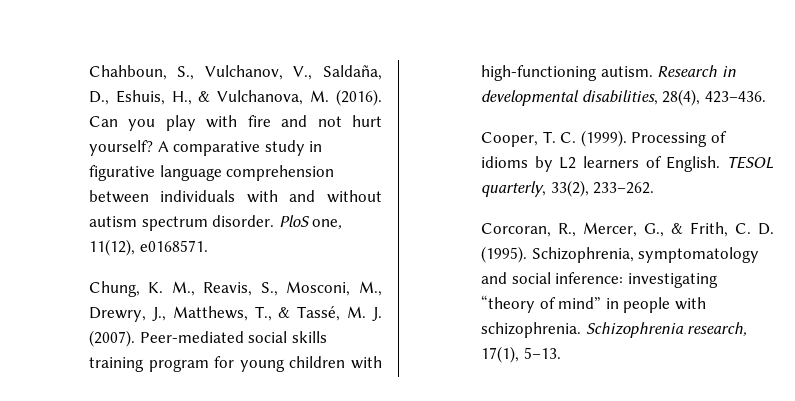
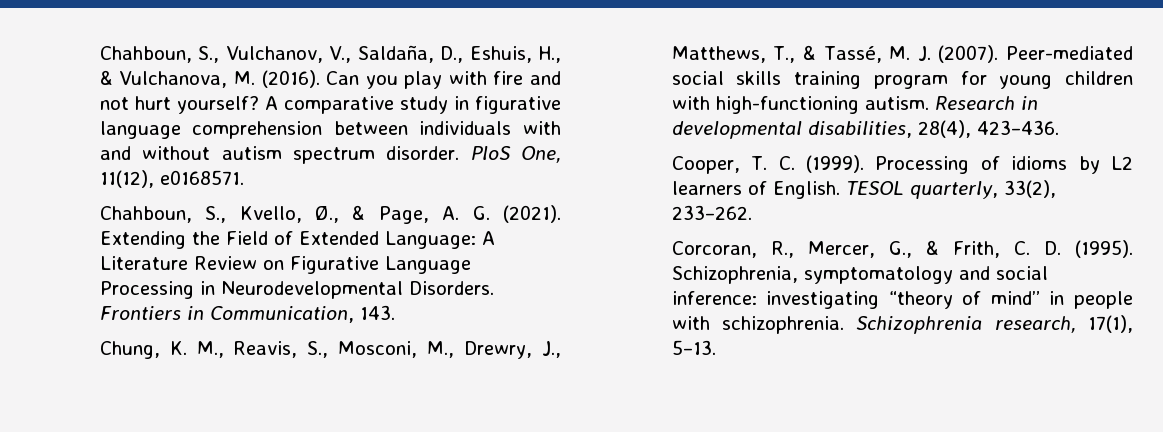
- PloS one, 11(12), e0168571.
+ PloS One, 11(12), e0168571.
+ Chahboun, S., Kvello, Ø., & Page, A. G. (2021). Extending the Field of Extended Language: A Literature Review on Figurative Language Processing in Neurodevelopmental Disorders. Frontiers in Communication, 143.

